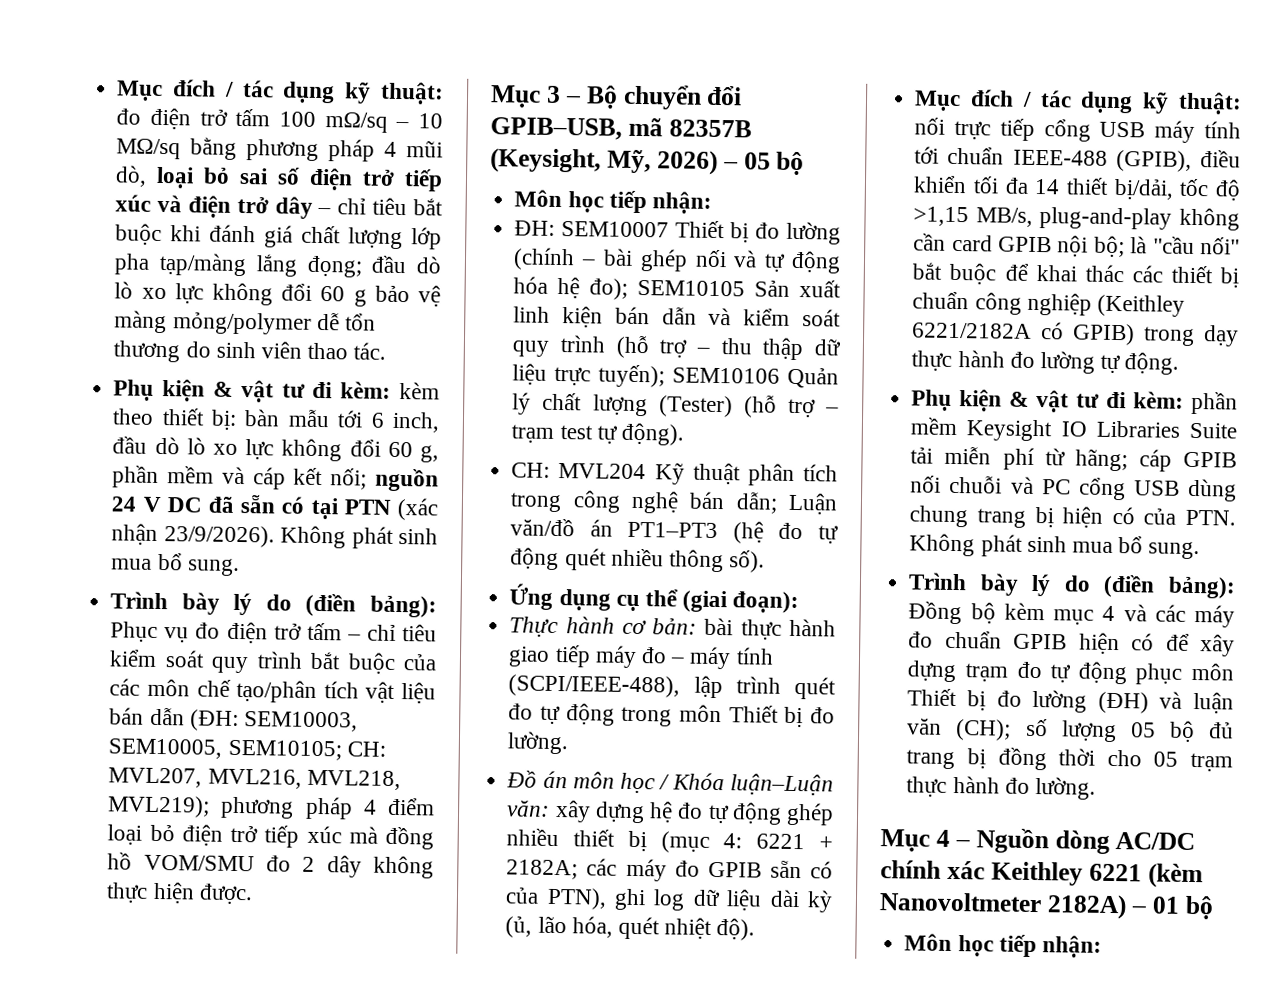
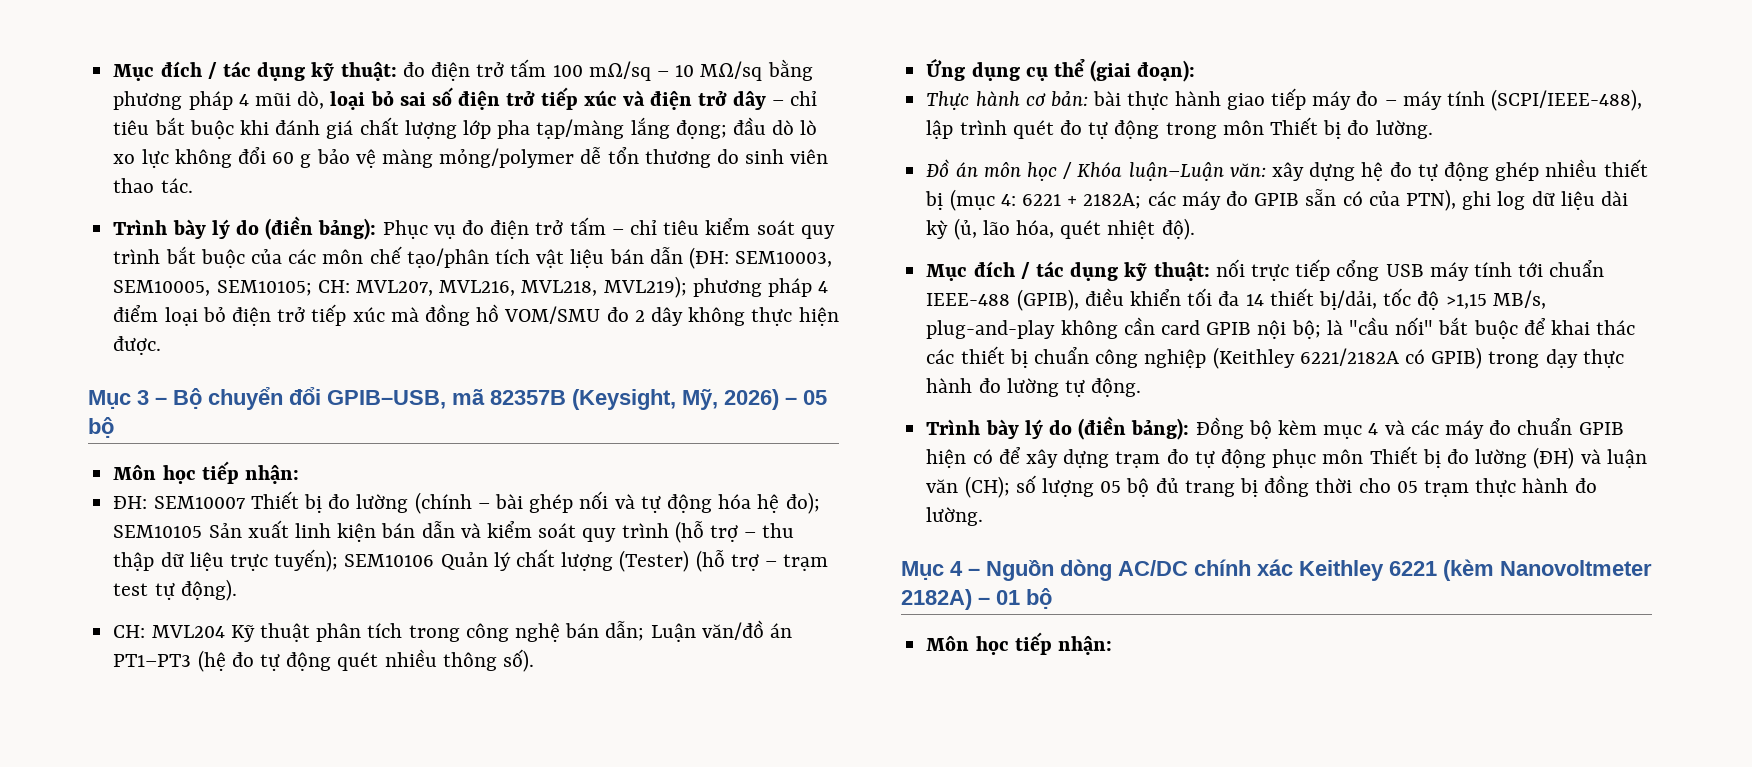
- Phụ kiện & vật tư đi kèm: kèm theo thiết bị: bàn mẫu tới 6 inch, đầu dò lò xo lực không đổi 60 g, phần mềm và cáp kết nối; nguồn 24 V DC đã sẵn có tại PTN (xác nhận 23/9/2026). Không phát sinh mua bổ sung.
- Phụ kiện & vật tư đi kèm: phần mềm Keysight IO Libraries Suite tải miễn phí từ hãng; cáp GPIB nối chuỗi và PC cổng USB dùng chung trang bị hiện có của PTN. Không phát sinh mua bổ sung.

